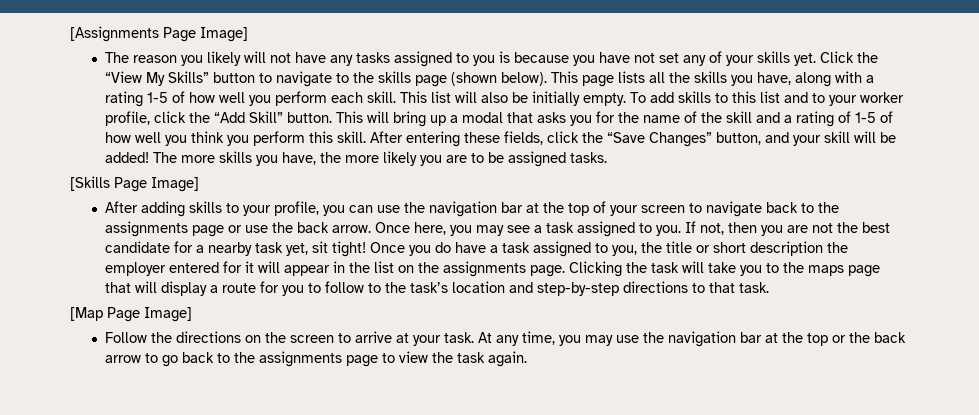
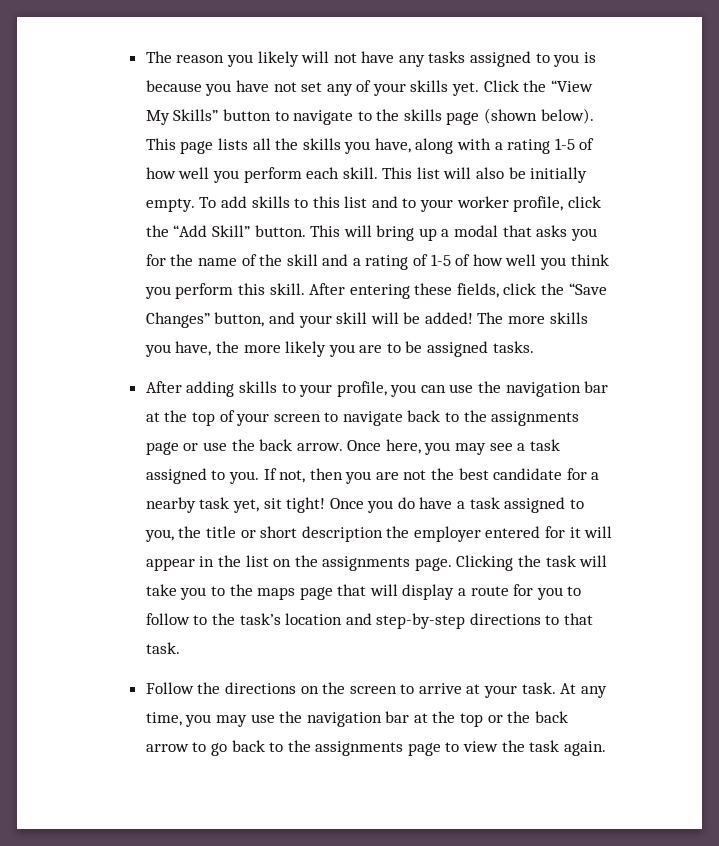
- [Assignments Page Image]
- [Skills Page Image]
- [Map Page Image]

